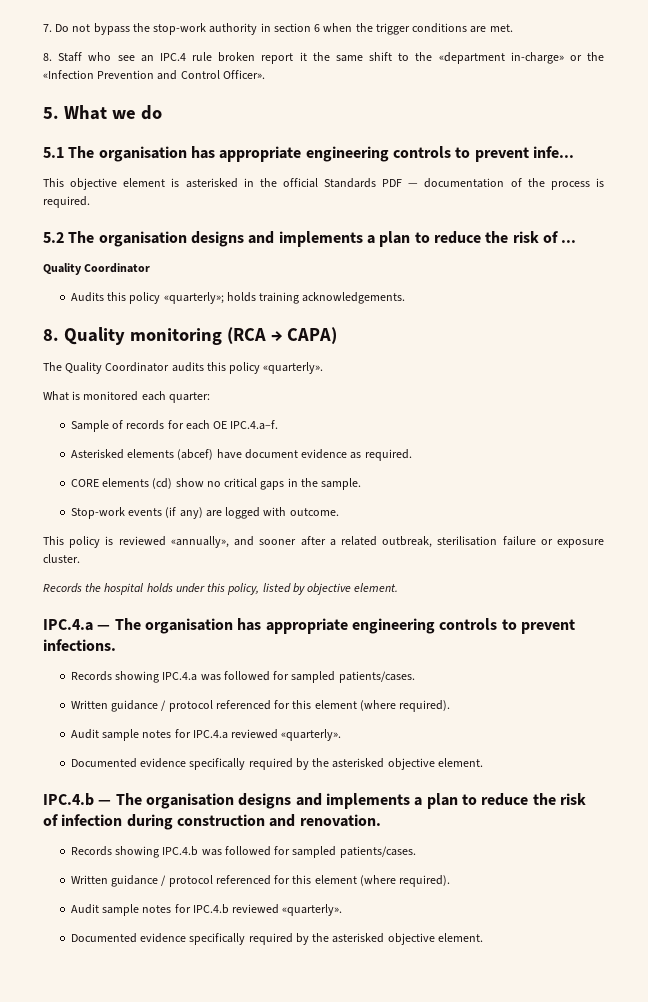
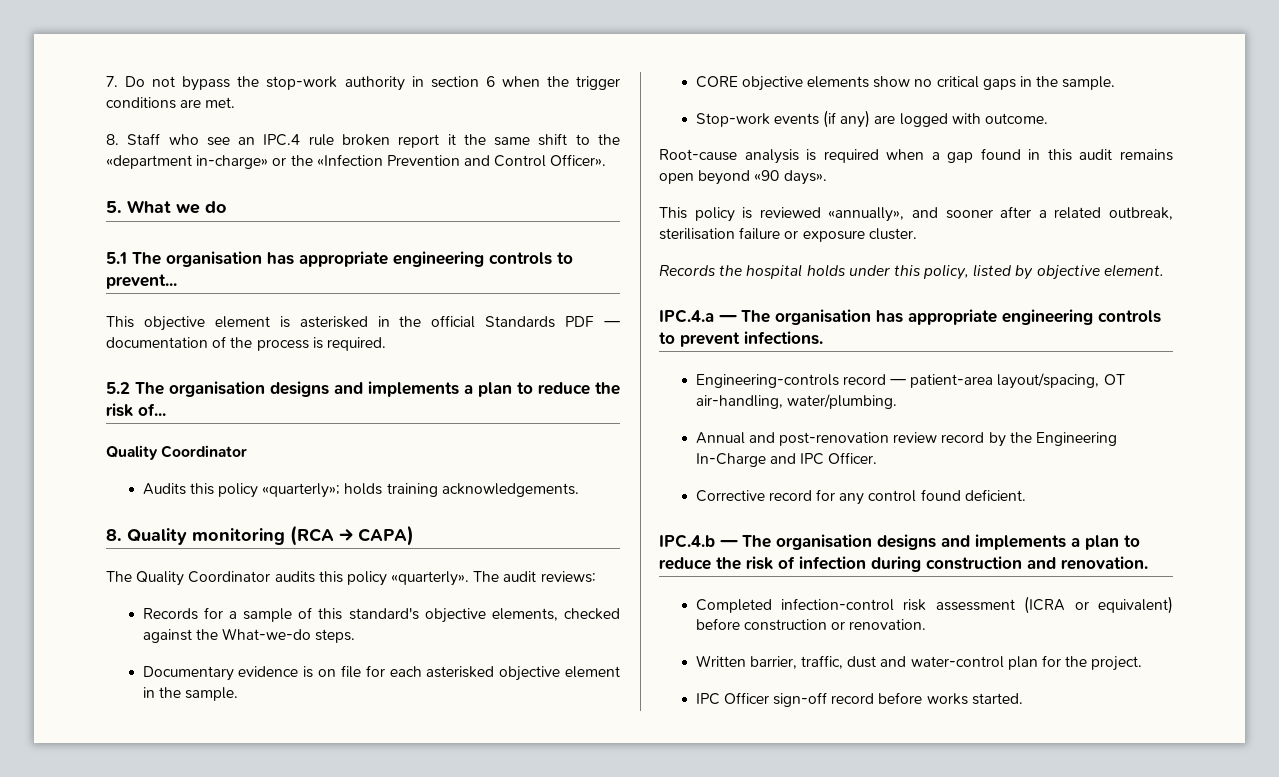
- 5.1 The organisation has appropriate engineering controls to prevent infe...
+ 5.1 The organisation has appropriate engineering controls to prevent...
- 5.2 The organisation designs and implements a plan to reduce the risk of ...
+ 5.2 The organisation designs and implements a plan to reduce the risk of...
- The Quality Coordinator audits this policy «quarterly».
- What is monitored each quarter:
- Sample of records for each OE IPC.4.a–f.
- Asterisked elements (abcef) have document evidence as required.
+ The Quality Coordinator audits this policy «quarterly». The audit reviews:
+ Records for a sample of this standard's objective elements, checked against the What-we-do steps.
+ Documentary evidence is on file for each asterisked objective element in the sample.
- CORE elements (cd) show no critical gaps in the sample.
+ CORE objective elements show no critical gaps in the sample.
+ Root-cause analysis is required when a gap found in this audit remains open beyond «90 days».
- Records showing IPC.4.a was followed for sampled patients/cases.
- Written guidance / protocol referenced for this element (where required).
- Audit sample notes for IPC.4.a reviewed «quarterly».
- Documented evidence specifically required by the asterisked objective element.
+ Engineering-controls record — patient-area layout/spacing, OT air-handling, water/plumbing.
+ Annual and post-renovation review record by the Engineering In-Charge and IPC Officer.
+ Corrective record for any control found deficient.
- Records showing IPC.4.b was followed for sampled patients/cases.
- Written guidance / protocol referenced for this element (where required).
- Audit sample notes for IPC.4.b reviewed «quarterly».
- Documented evidence specifically required by the asterisked objective element.
+ Completed infection-control risk assessment (ICRA or equivalent) before construction or renovation.
+ Written barrier, traffic, dust and water-control plan for the project.
+ IPC Officer sign-off record before works started.

